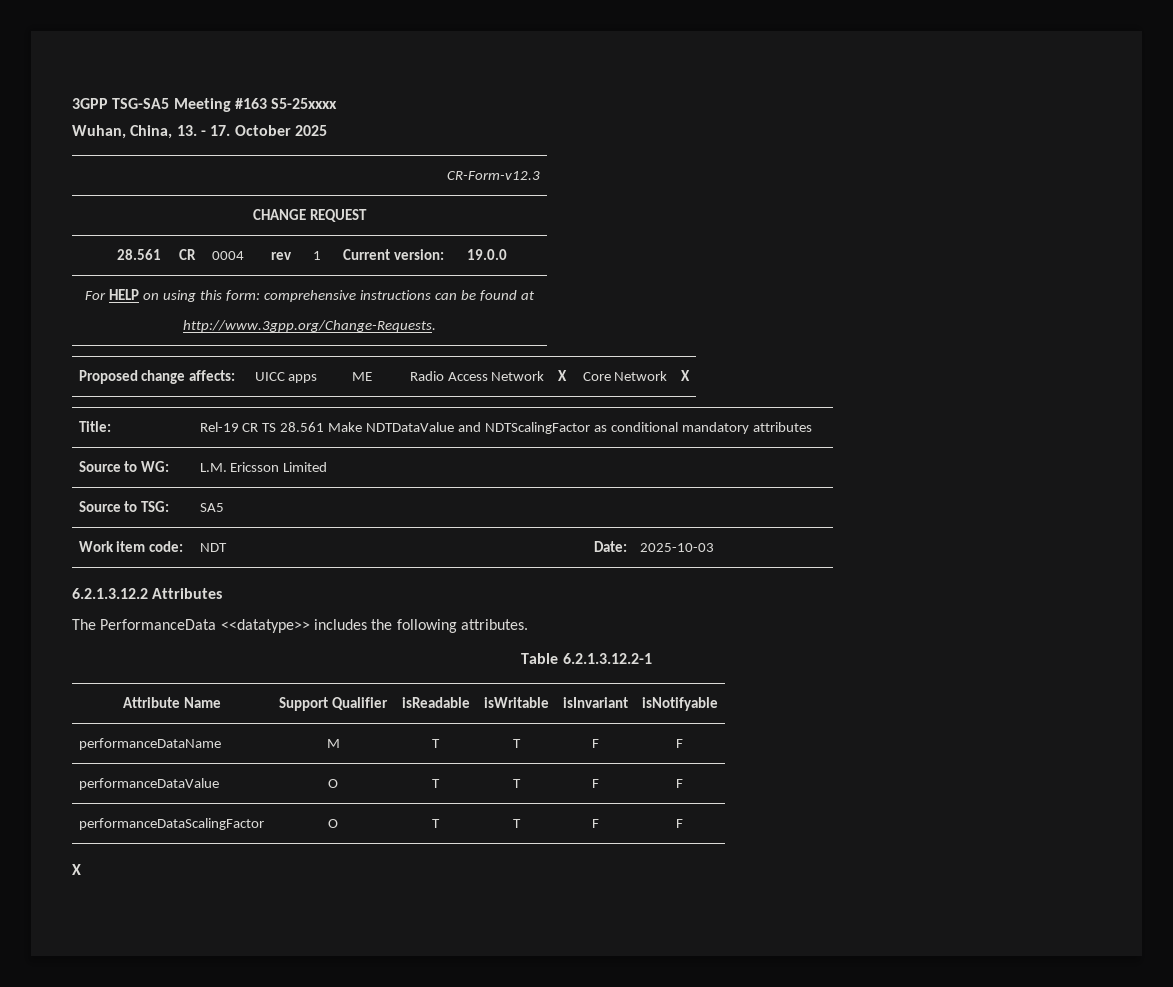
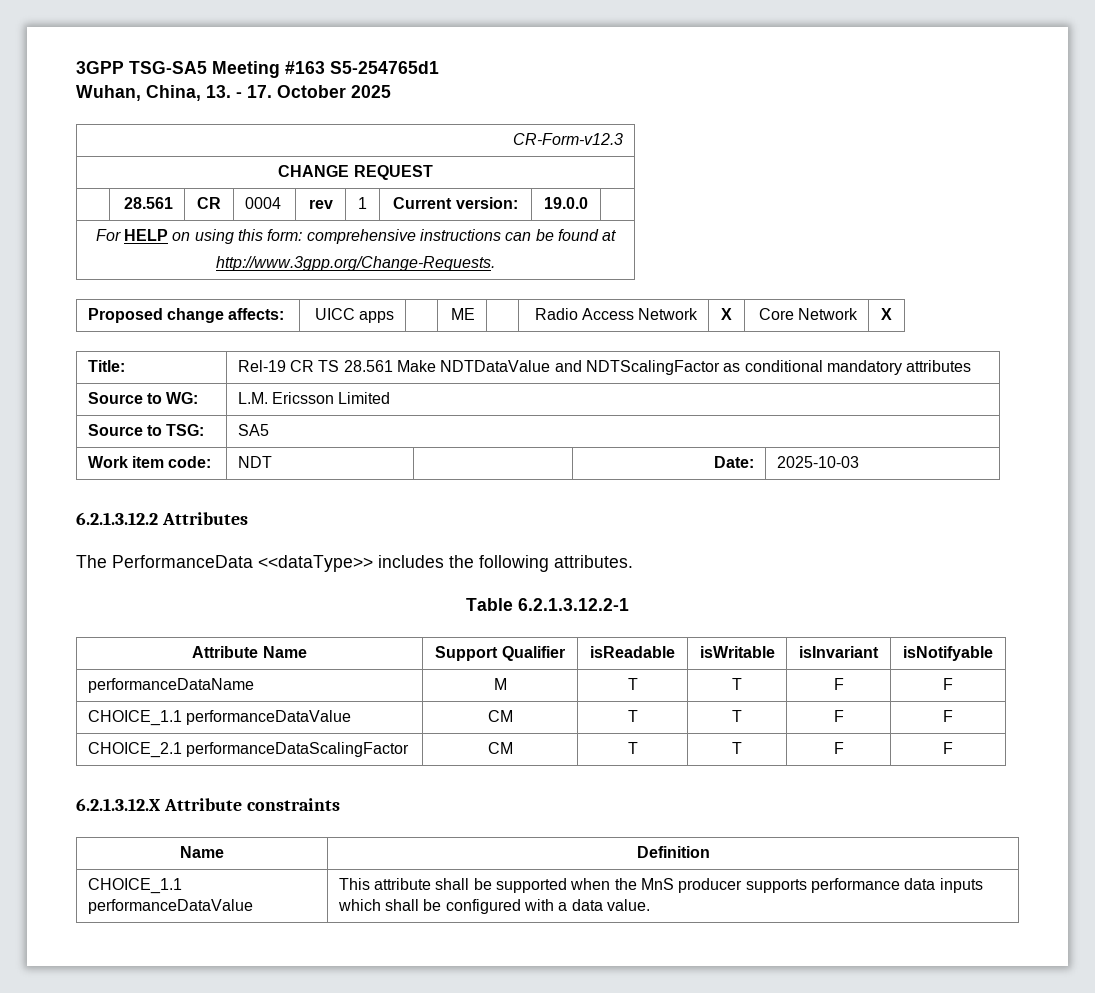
- 3GPP TSG-SA5 Meeting #163 S5-25xxxx
+ 3GPP TSG-SA5 Meeting #163 S5-254765d1
- The PerformanceData <<datatype>> includes the following attributes.
+ The PerformanceData <<dataType>> includes the following attributes.
- performanceDataValue | O | T | T | F | F
- performanceDataScalingFactor | O | T | T | F | F
- X
+ CHOICE_1.1 performanceDataValue | CM | T | T | F | F
+ CHOICE_2.1 performanceDataScalingFactor | CM | T | T | F | F
+ 6.2.1.3.12.X Attribute constraints
+ Name | Definition
+ CHOICE_1.1 performanceDataValue | This attribute shall be supported when the MnS producer supports performance data inputs which shall be configured with a data value.

